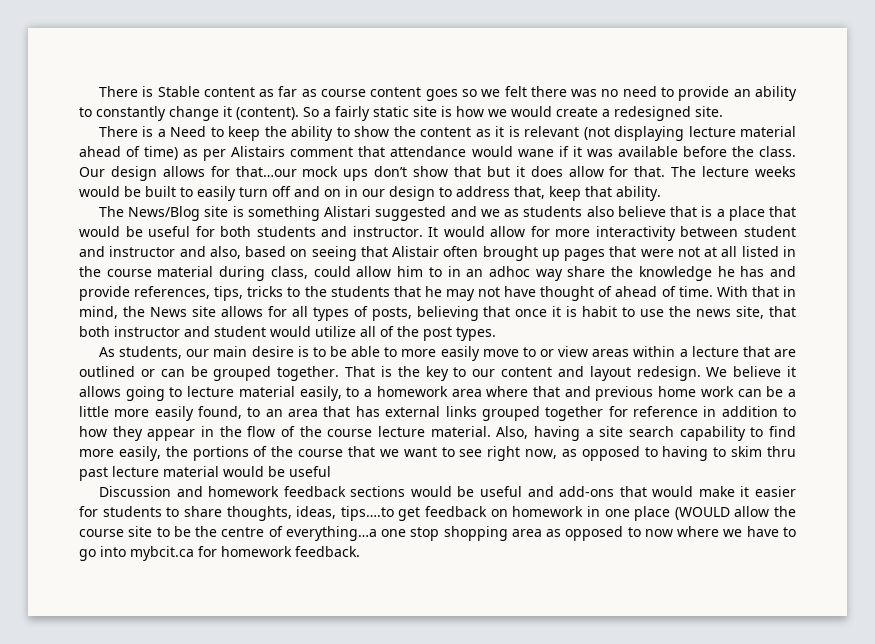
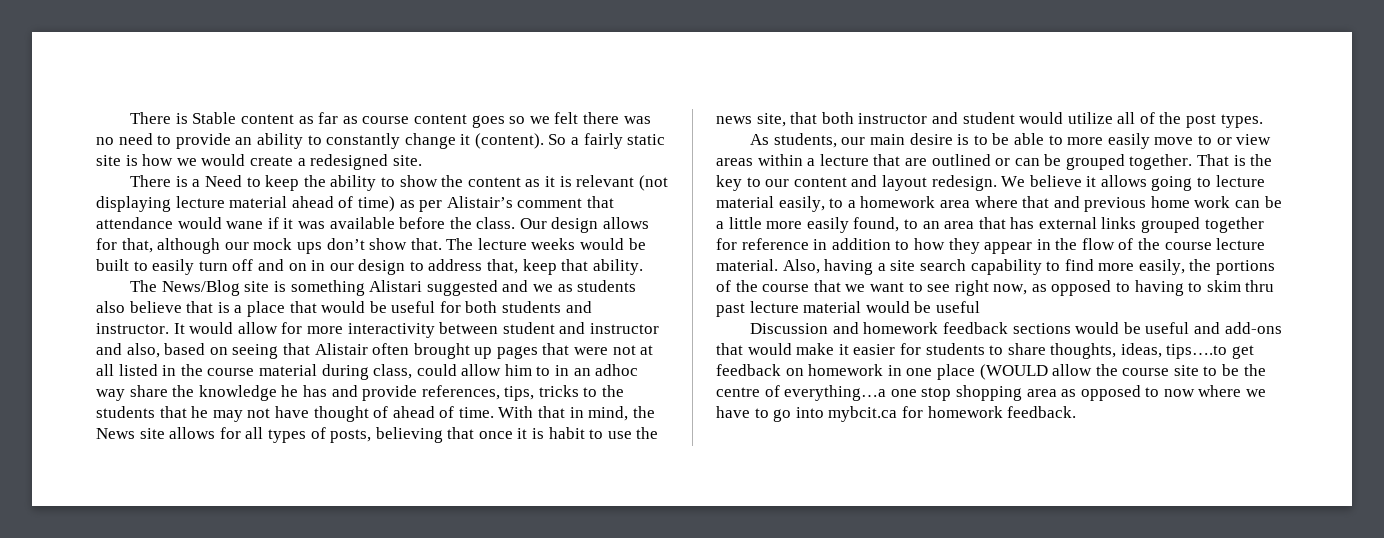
- There is a Need to keep the ability to show the content as it is relevant (not displaying lecture material ahead of time) as per Alistairs comment that attendance would wane if it was available before the class.
+ There is a Need to keep the ability to show the content as it is relevant (not displaying lecture material ahead of time) as per Alistair’s comment that attendance would wane if it was available before the class.
- Our design allows for that…our mock ups don’t show that but it does allow for that.
+ Our design allows for that, although our mock ups don’t show that.

